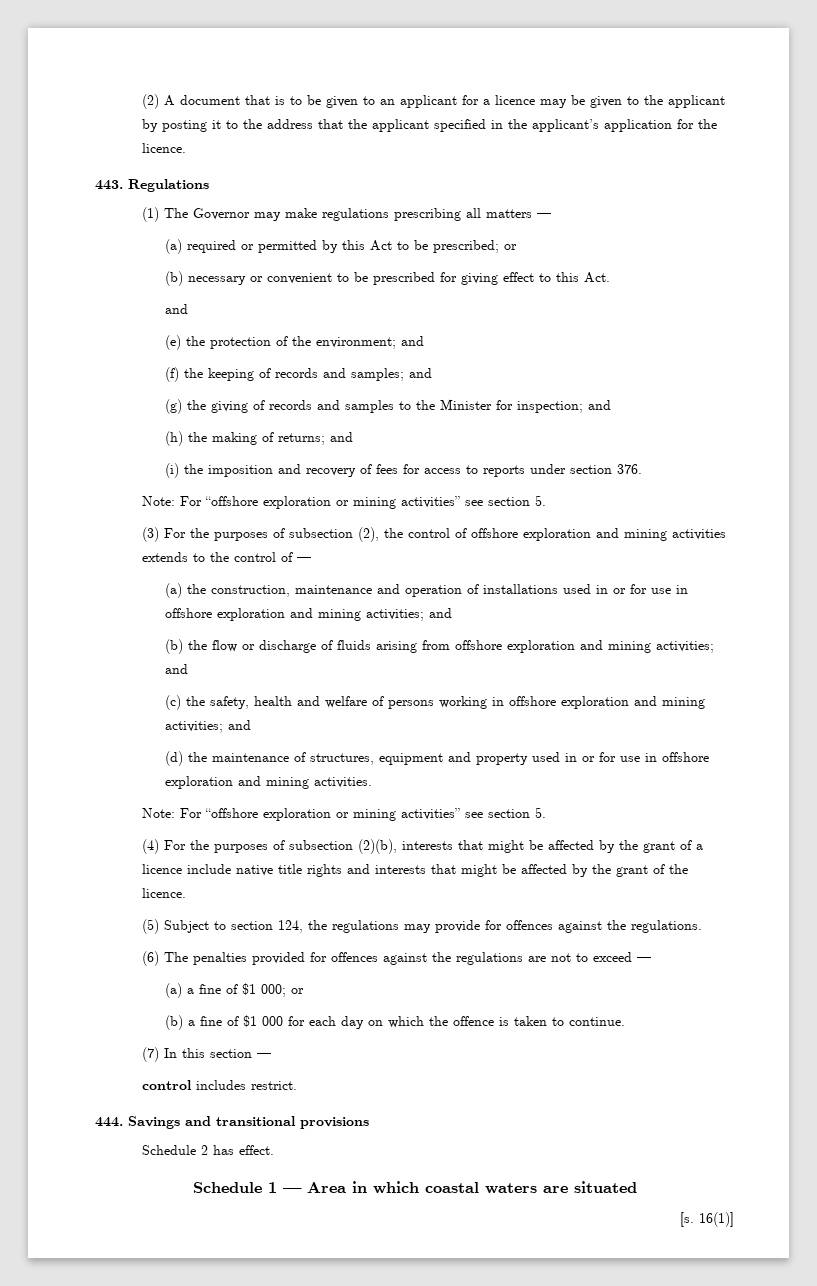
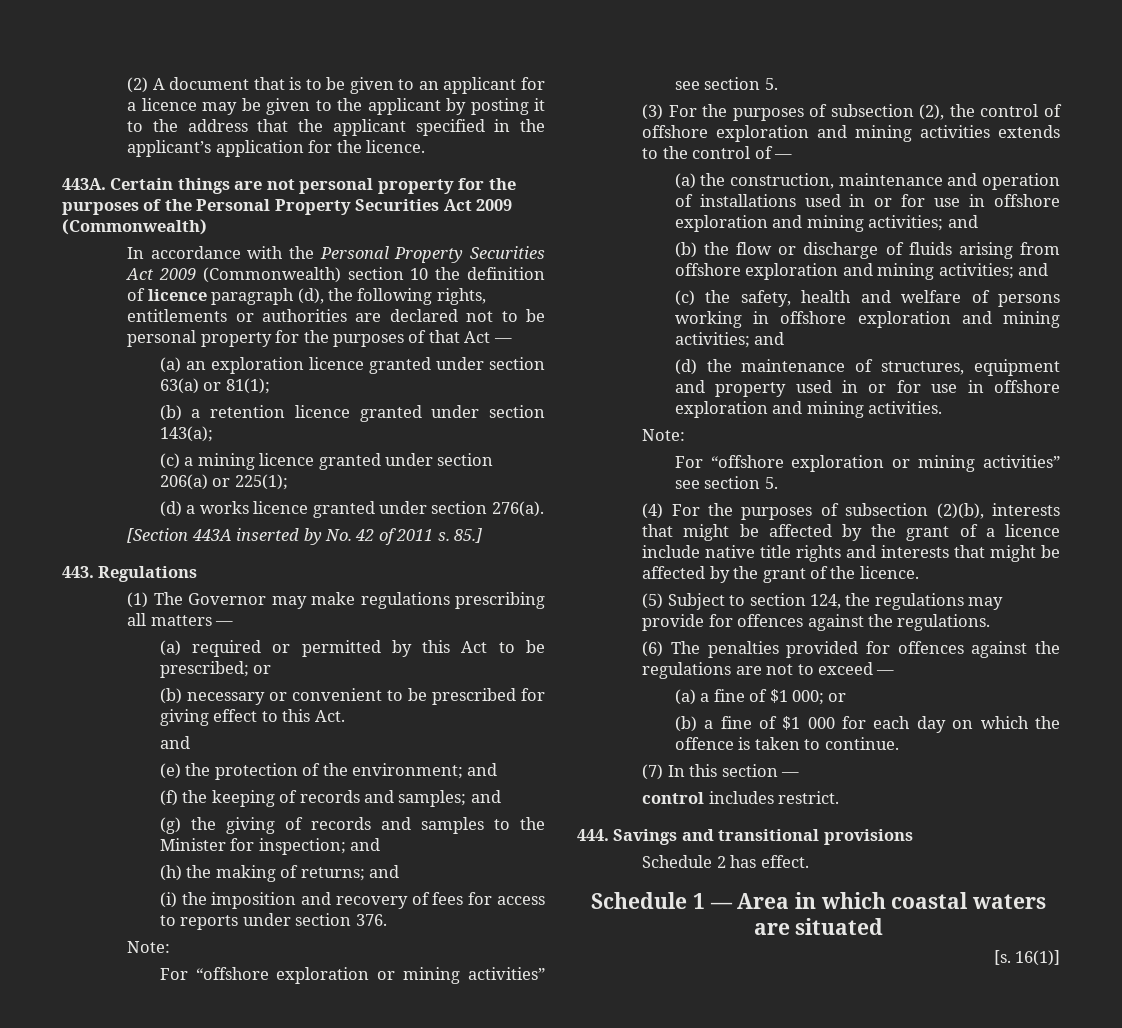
+ 443A. Certain things are not personal property for the purposes of the Personal Property Securities Act 2009 (Commonwealth)
+ In accordance with the Personal Property Securities Act 2009 (Commonwealth) section 10 the definition of licence paragraph (d), the following rights, entitlements or authorities are declared not to be personal property for the purposes of that Act —
+ (a) an exploration licence granted under section 63(a) or 81(1);
+ (b) a retention licence granted under section 143(a);
+ (c) a mining licence granted under section 206(a) or 225(1);
+ (d) a works licence granted under section 276(a).
+ [Section 443A inserted by No. 42 of 2011 s. 85.]
  (i) the imposition and recovery of fees for access to reports under section 376.
- Note: For “offshore exploration or mining activities” see section 5.
+ Note:
+ For “offshore exploration or mining activities” see section 5.
  (d) the maintenance of structures, equipment and property used in or for use in offshore exploration and mining activities.
- Note: For “offshore exploration or mining activities” see section 5.
+ Note:
+ For “offshore exploration or mining activities” see section 5.

